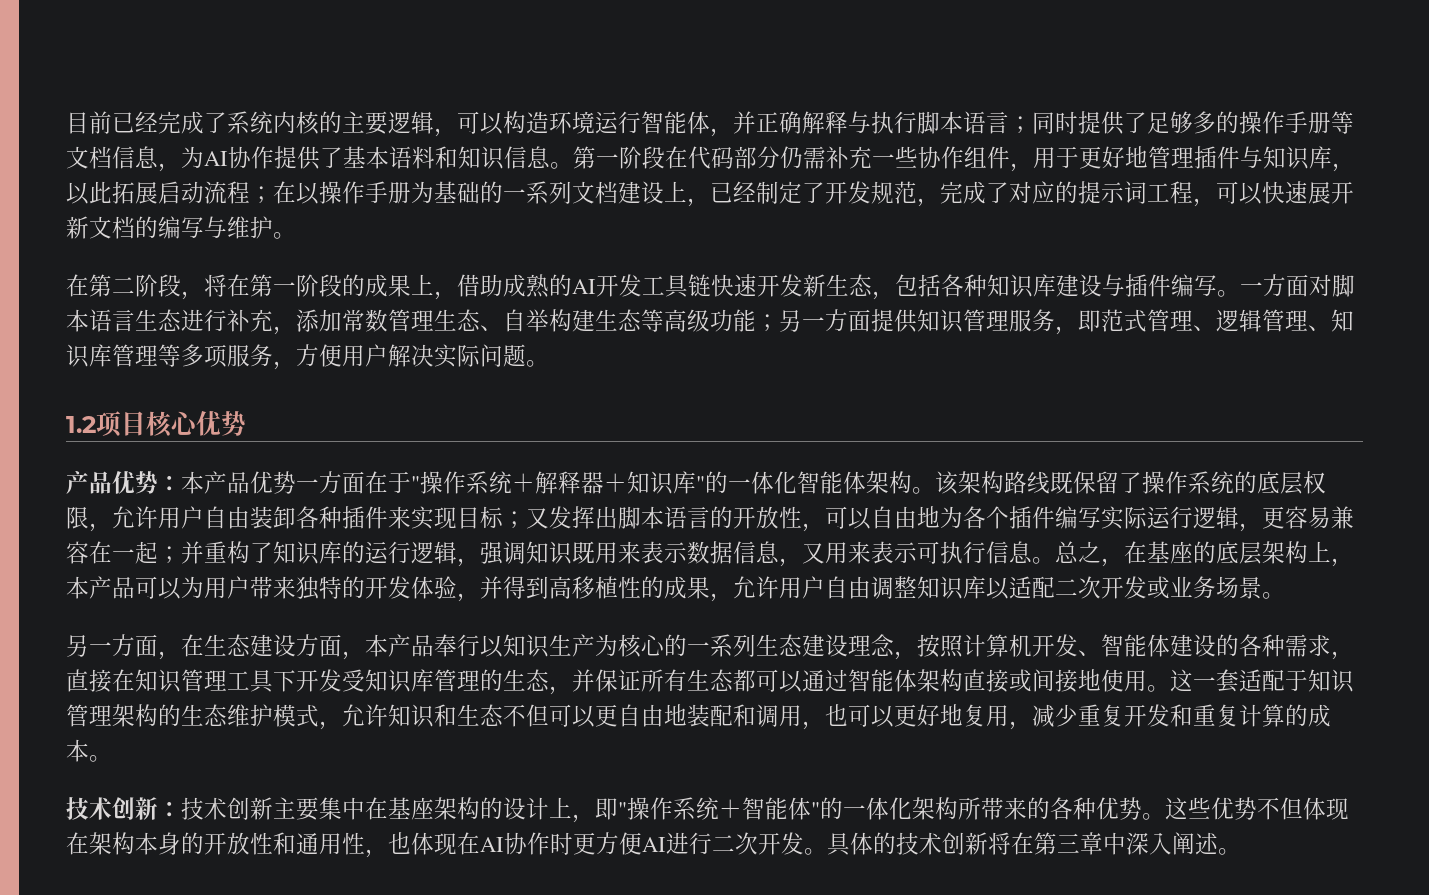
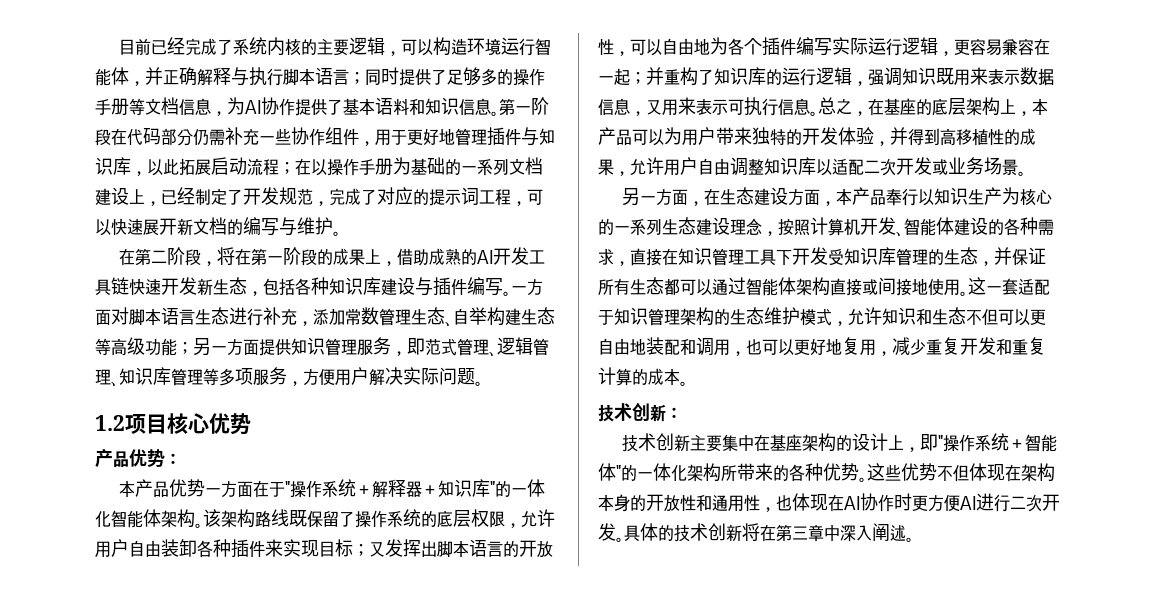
- 产品优势：本产品优势一方面在于"操作系统＋解释器＋知识库"的一体化智能体架构。
+ 产品优势：
+ 本产品优势一方面在于"操作系统＋解释器＋知识库"的一体化智能体架构。
- 技术创新：技术创新主要集中在基座架构的设计上，即"操作系统＋智能体"的一体化架构所带来的各种优势。
+ 技术创新：
+ 技术创新主要集中在基座架构的设计上，即"操作系统＋智能体"的一体化架构所带来的各种优势。

